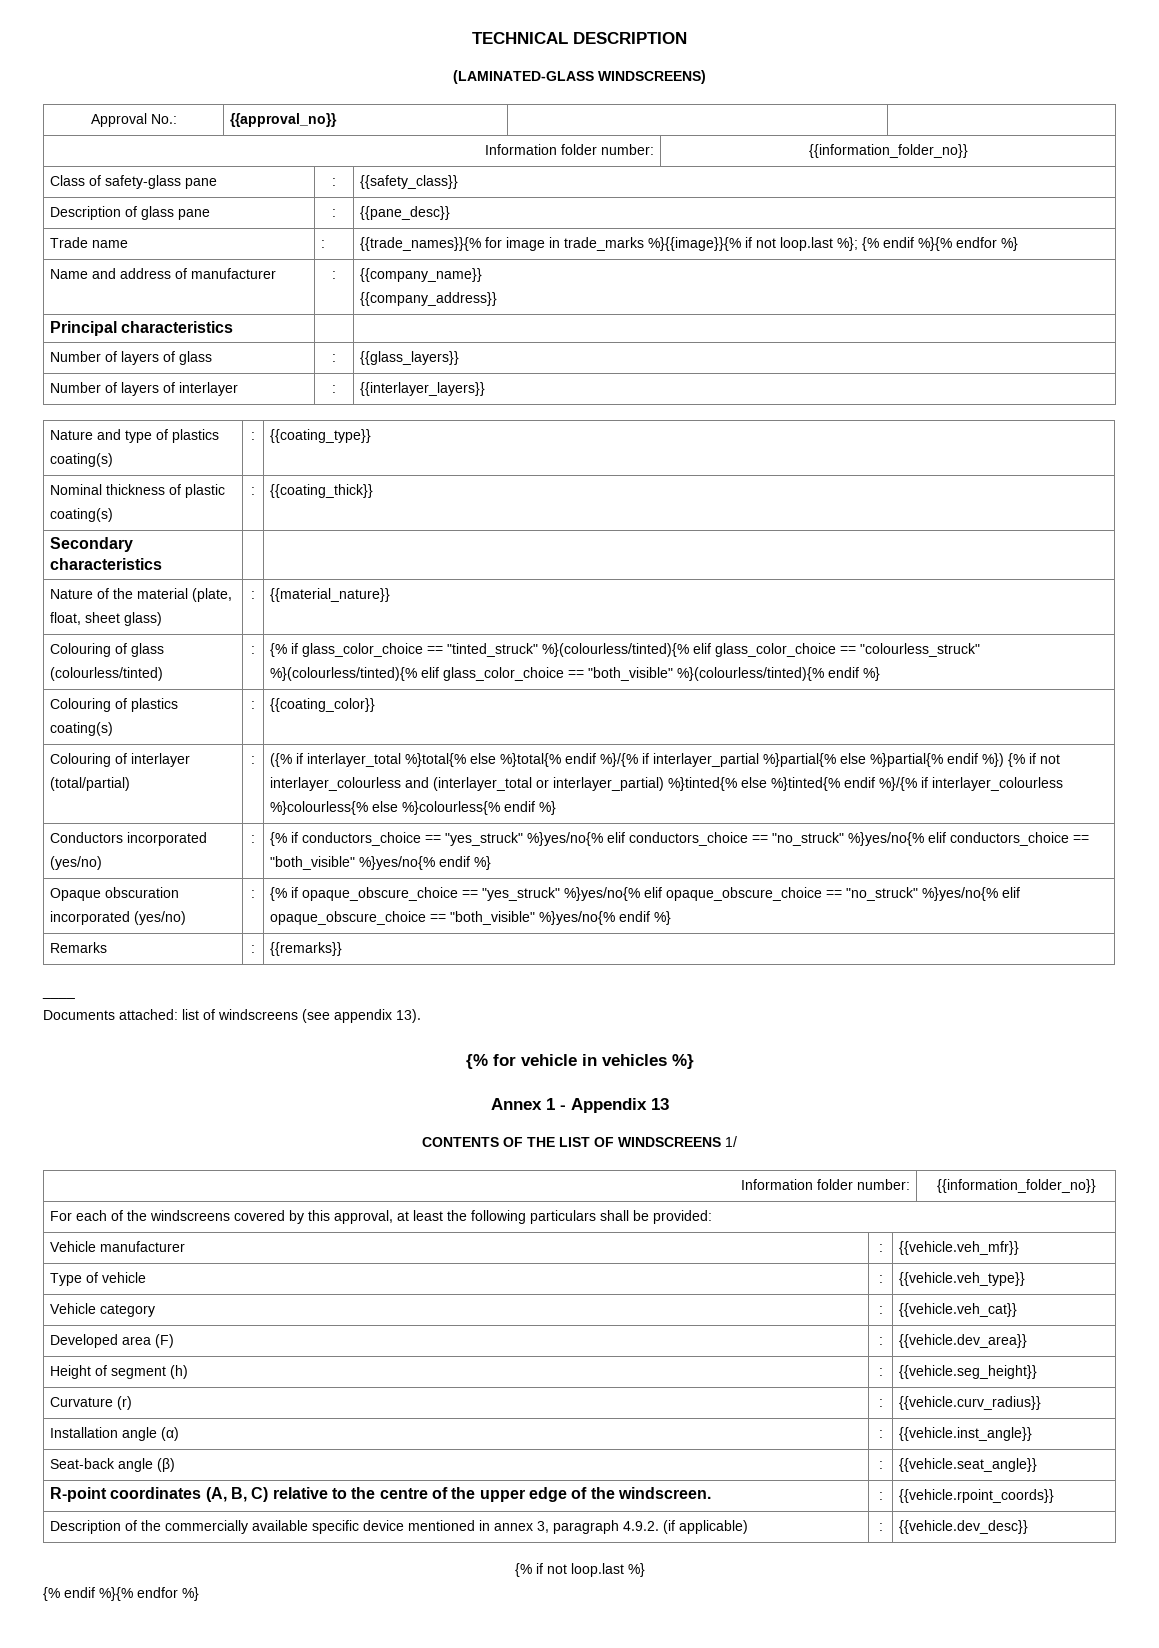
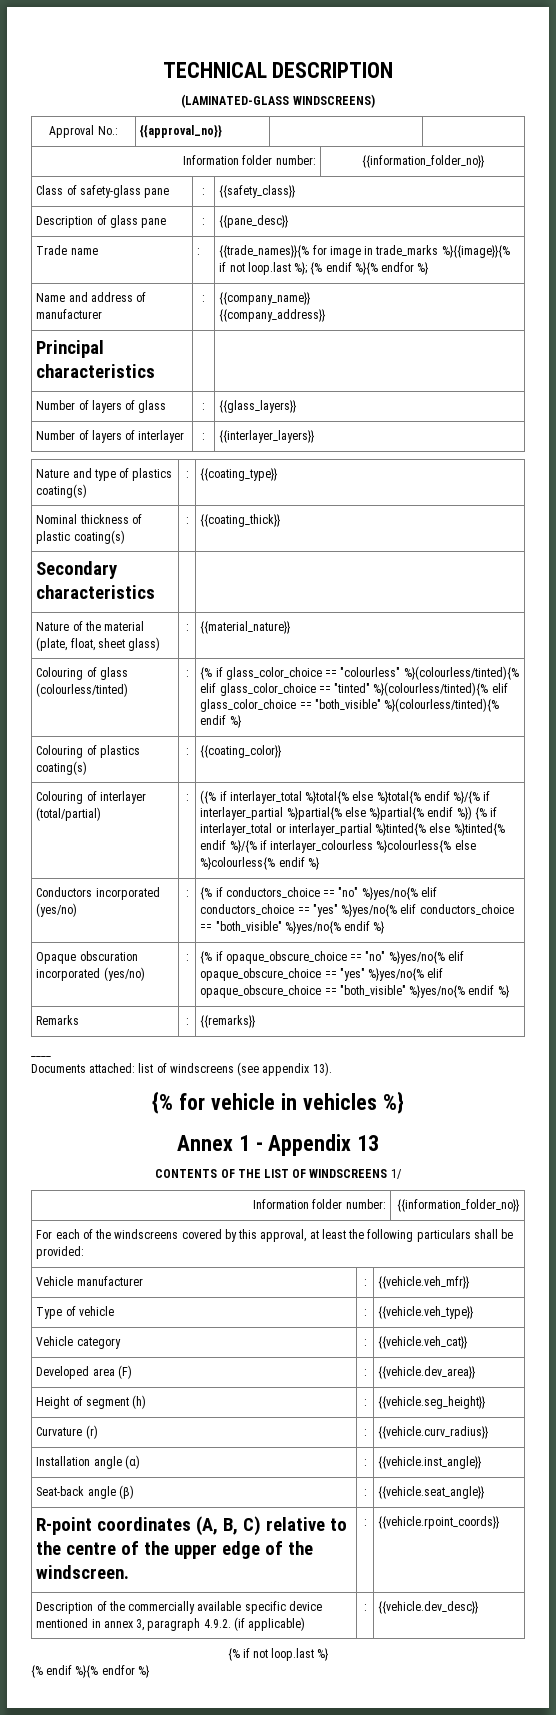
- Colouring of glass (colourless/tinted) | : | {% if glass_color_choice == "tinted_struck" %}(colourless/tinted){% elif glass_color_choice == "colourless_struck" %}(colourless/tinted){% elif glass_color_choice == "both_visible" %}(colourless/tinted){% endif %}
+ Colouring of glass (colourless/tinted) | : | {% if glass_color_choice == "colourless" %}(colourless/tinted){% elif glass_color_choice == "tinted" %}(colourless/tinted){% elif glass_color_choice == "both_visible" %}(colourless/tinted){% endif %}
- Colouring of interlayer (total/partial) | : | ({% if interlayer_total %}total{% else %}total{% endif %}/{% if interlayer_partial %}partial{% else %}partial{% endif %}) {% if not interlayer_colourless and (interlayer_total or interlayer_partial) %}tinted{% else %}tinted{% endif %}/{% if interlayer_colourless %}colourless{% else %}colourless{% endif %}
+ Colouring of interlayer (total/partial) | : | ({% if interlayer_total %}total{% else %}total{% endif %}/{% if interlayer_partial %}partial{% else %}partial{% endif %}) {% if interlayer_total or interlayer_partial %}tinted{% else %}tinted{% endif %}/{% if interlayer_colourless %}colourless{% else %}colourless{% endif %}
- Conductors incorporated (yes/no) | : | {% if conductors_choice == "yes_struck" %}yes/no{% elif conductors_choice == "no_struck" %}yes/no{% elif conductors_choice == "both_visible" %}yes/no{% endif %}
+ Conductors incorporated (yes/no) | : | {% if conductors_choice == "no" %}yes/no{% elif conductors_choice == "yes" %}yes/no{% elif conductors_choice == "both_visible" %}yes/no{% endif %}
- Opaque obscuration incorporated (yes/no) | : | {% if opaque_obscure_choice == "yes_struck" %}yes/no{% elif opaque_obscure_choice == "no_struck" %}yes/no{% elif opaque_obscure_choice == "both_visible" %}yes/no{% endif %}
+ Opaque obscuration incorporated (yes/no) | : | {% if opaque_obscure_choice == "no" %}yes/no{% elif opaque_obscure_choice == "yes" %}yes/no{% elif opaque_obscure_choice == "both_visible" %}yes/no{% endif %}

